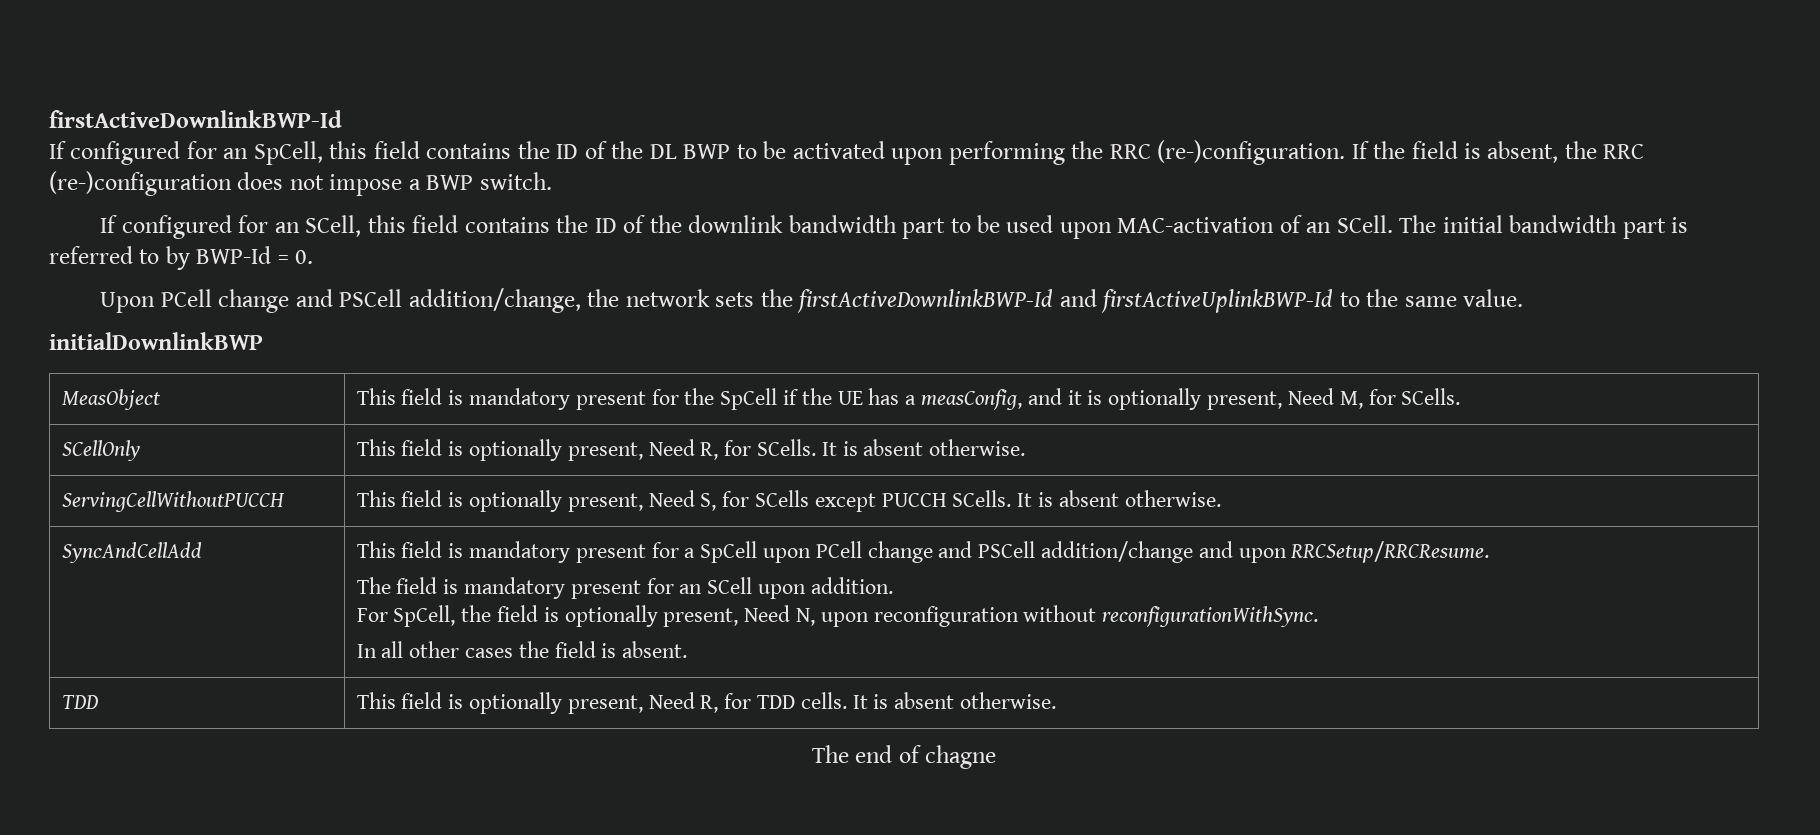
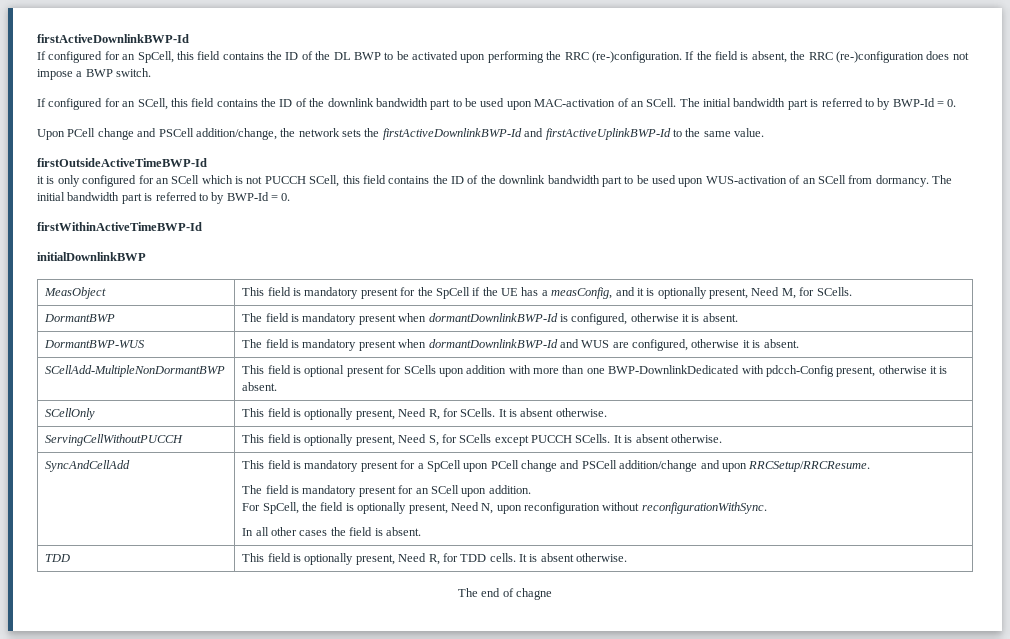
+ firstOutsideActiveTimeBWP-Id
+ it is only configured for an SCell which is not PUCCH SCell, this field contains the ID of the downlink bandwidth part to be used upon WUS-activation of an SCell from dormancy. The initial bandwidth part is referred to by BWP-Id = 0.
+ firstWithinActiveTimeBWP-Id
+ DormantBWP | The field is mandatory present when dormantDownlinkBWP-Id is configured, otherwise it is absent.
+ DormantBWP-WUS | The field is mandatory present when dormantDownlinkBWP-Id and WUS are configured, otherwise it is absent.
+ SCellAdd-MultipleNonDormantBWP | This field is optional present for SCells upon addition with more than one BWP-DownlinkDedicated with pdcch-Config present, otherwise it is absent.

